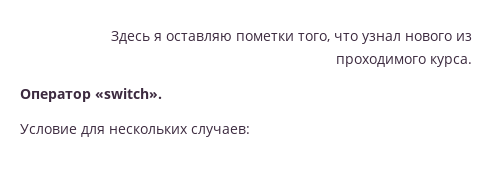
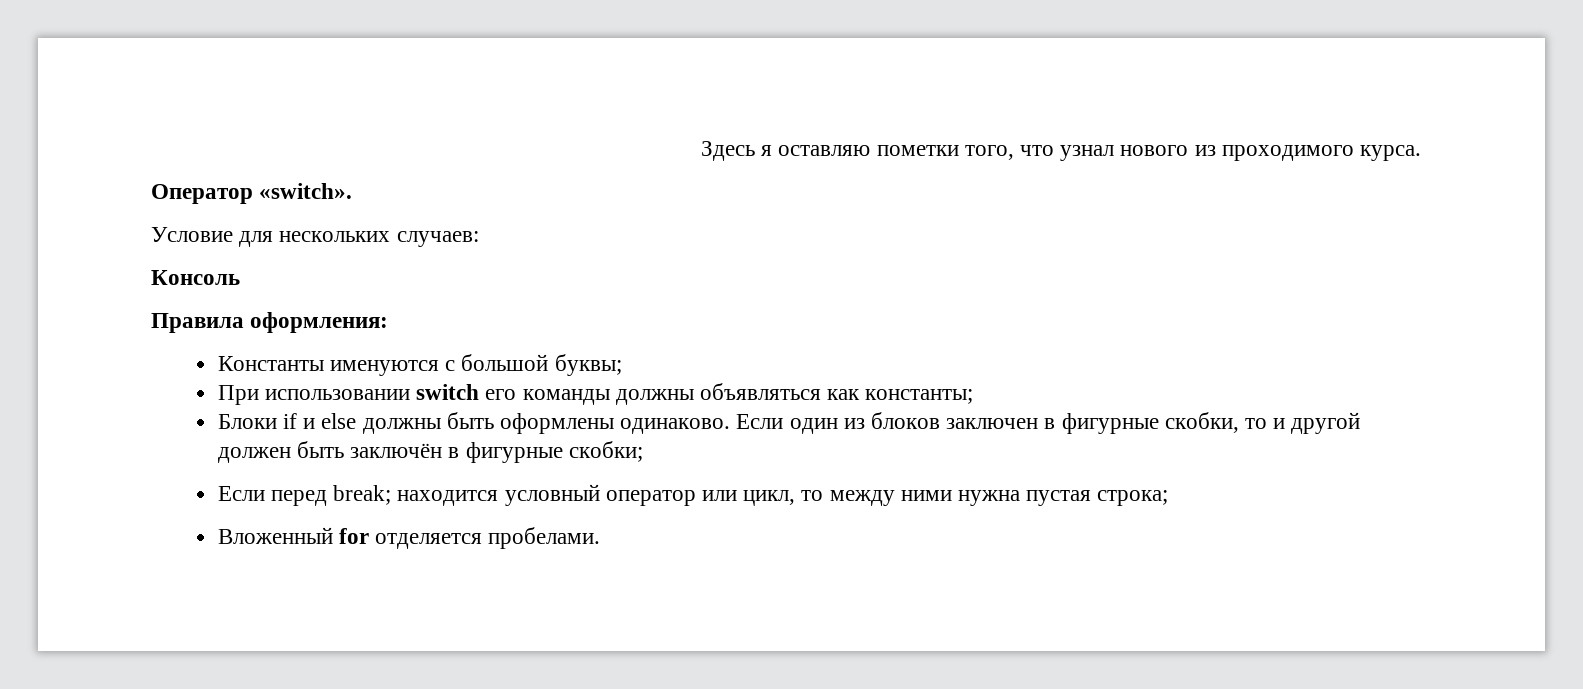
+ Консоль
+ Правила оформления:
+ Константы именуются с большой буквы;
+ При использовании switch его команды должны объявляться как константы;
+ Блоки if и else должны быть оформлены одинаково. Если один из блоков заключен в фигурные скобки, то и другой должен быть заключён в фигурные скобки;
+ Если перед break; находится условный оператор или цикл, то между ними нужна пустая строка;
+ Вложенный for отделяется пробелами.

